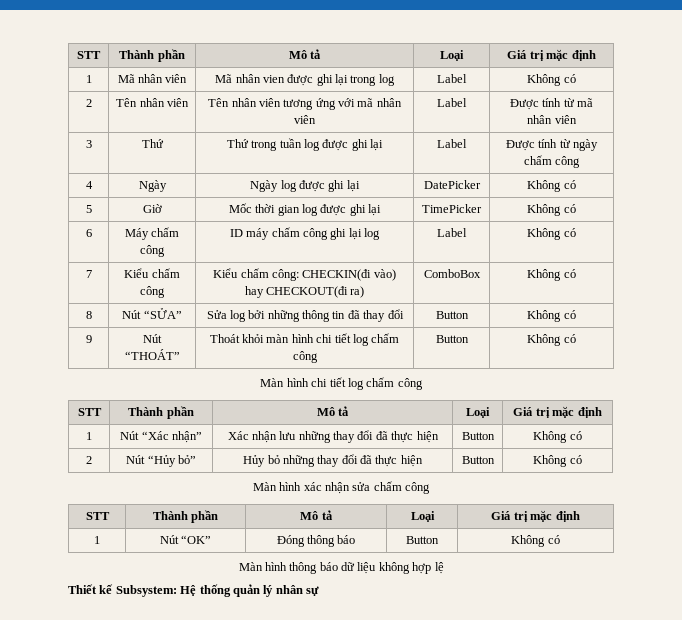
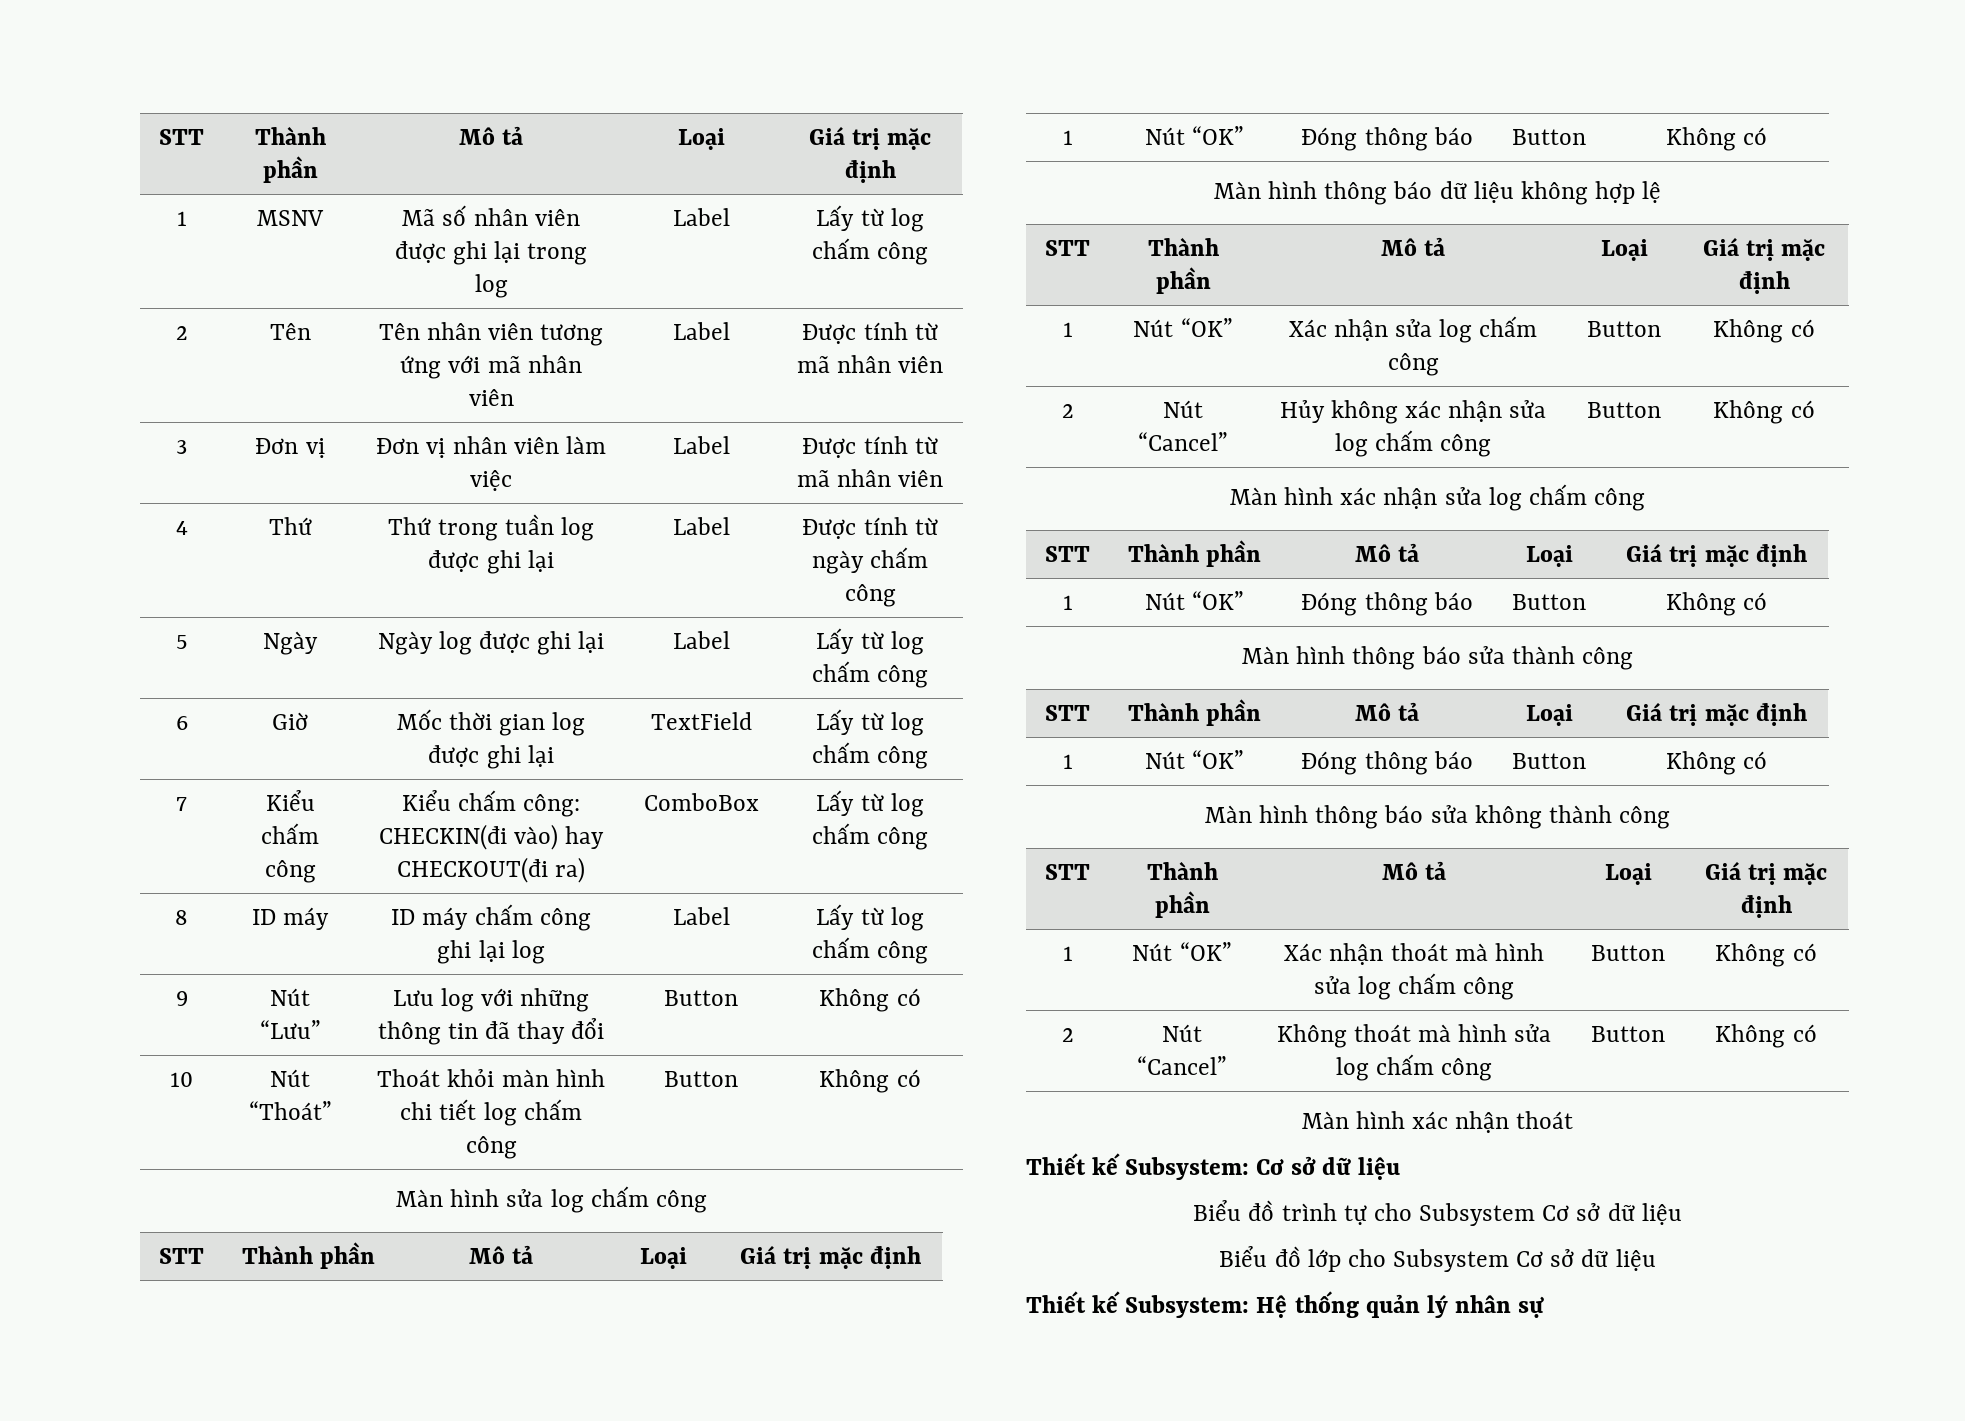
- 1 | Mã nhân viên | Mã nhân vien được ghi lại trong log | Label | Không có
+ 1 | MSNV | Mã số nhân viên được ghi lại trong log | Label | Lấy từ log chấm công
- 2 | Tên nhân viên | Tên nhân viên tương ứng với mã nhân viên | Label | Được tính từ mã nhân viên
+ 2 | Tên | Tên nhân viên tương ứng với mã nhân viên | Label | Được tính từ mã nhân viên
- 3 | Thứ | Thứ trong tuần log được ghi lại | Label | Được tính từ ngày chấm công
+ 3 | Đơn vị | Đơn vị nhân viên làm việc | Label | Được tính từ mã nhân viên
+ 4 | Thứ | Thứ trong tuần log được ghi lại | Label | Được tính từ ngày chấm công
- 4 | Ngày | Ngày log được ghi lại | DatePicker | Không có
- 5 | Giờ | Mốc thời gian log được ghi lại | TimePicker | Không có
- 6 | Máy chấm công | ID máy chấm công ghi lại log | Label | Không có
+ 5 | Ngày | Ngày log được ghi lại | Label | Lấy từ log chấm công
+ 6 | Giờ | Mốc thời gian log được ghi lại | TextField | Lấy từ log chấm công
- 7 | Kiểu chấm công | Kiểu chấm công: CHECKIN(đi vào) hay CHECKOUT(đi ra) | ComboBox | Không có
- 8 | Nút “SỬA” | Sửa log bởi những thông tin đã thay đổi | Button | Không có
+ 7 | Kiểu chấm công | Kiểu chấm công: CHECKIN(đi vào) hay CHECKOUT(đi ra) | ComboBox | Lấy từ log chấm công
+ 8 | ID máy | ID máy chấm công ghi lại log | Label | Lấy từ log chấm công
+ 9 | Nút “Lưu” | Lưu log với những thông tin đã thay đổi | Button | Không có
- 9 | Nút “THOÁT” | Thoát khỏi màn hình chi tiết log chấm công | Button | Không có
+ 10 | Nút “Thoát” | Thoát khỏi màn hình chi tiết log chấm công | Button | Không có
- Màn hình chi tiết log chấm công
+ Màn hình sửa log chấm công
- 1 | Nút “Xác nhận” | Xác nhận lưu những thay đổi đã thực hiện | Button | Không có
- 2 | Nút “Hủy bỏ” | Hủy bỏ những thay đổi đã thực hiện | Button | Không có
- Màn hình xác nhận sửa chấm công
- STT | Thành phần | Mô tả | Loại | Giá trị mặc định
  Màn hình thông báo dữ liệu không hợp lệ
+ STT | Thành phần | Mô tả | Loại | Giá trị mặc định
+ 1 | Nút “OK” | Xác nhận sửa log chấm công | Button | Không có
+ 2 | Nút “Cancel” | Hủy không xác nhận sửa log chấm công | Button | Không có
+ Màn hình xác nhận sửa log chấm công
+ STT | Thành phần | Mô tả | Loại | Giá trị mặc định
+ 1 | Nút “OK” | Đóng thông báo | Button | Không có
+ Màn hình thông báo sửa thành công
+ STT | Thành phần | Mô tả | Loại | Giá trị mặc định
+ 1 | Nút “OK” | Đóng thông báo | Button | Không có
+ Màn hình thông báo sửa không thành công
+ STT | Thành phần | Mô tả | Loại | Giá trị mặc định
+ 1 | Nút “OK” | Xác nhận thoát mà hình sửa log chấm công | Button | Không có
+ 2 | Nút “Cancel” | Không thoát mà hình sửa log chấm công | Button | Không có
+ Màn hình xác nhận thoát
+ Thiết kế Subsystem: Cơ sở dữ liệu
+ Biểu đồ trình tự cho Subsystem Cơ sở dữ liệu
+ Biểu đồ lớp cho Subsystem Cơ sở dữ liệu

